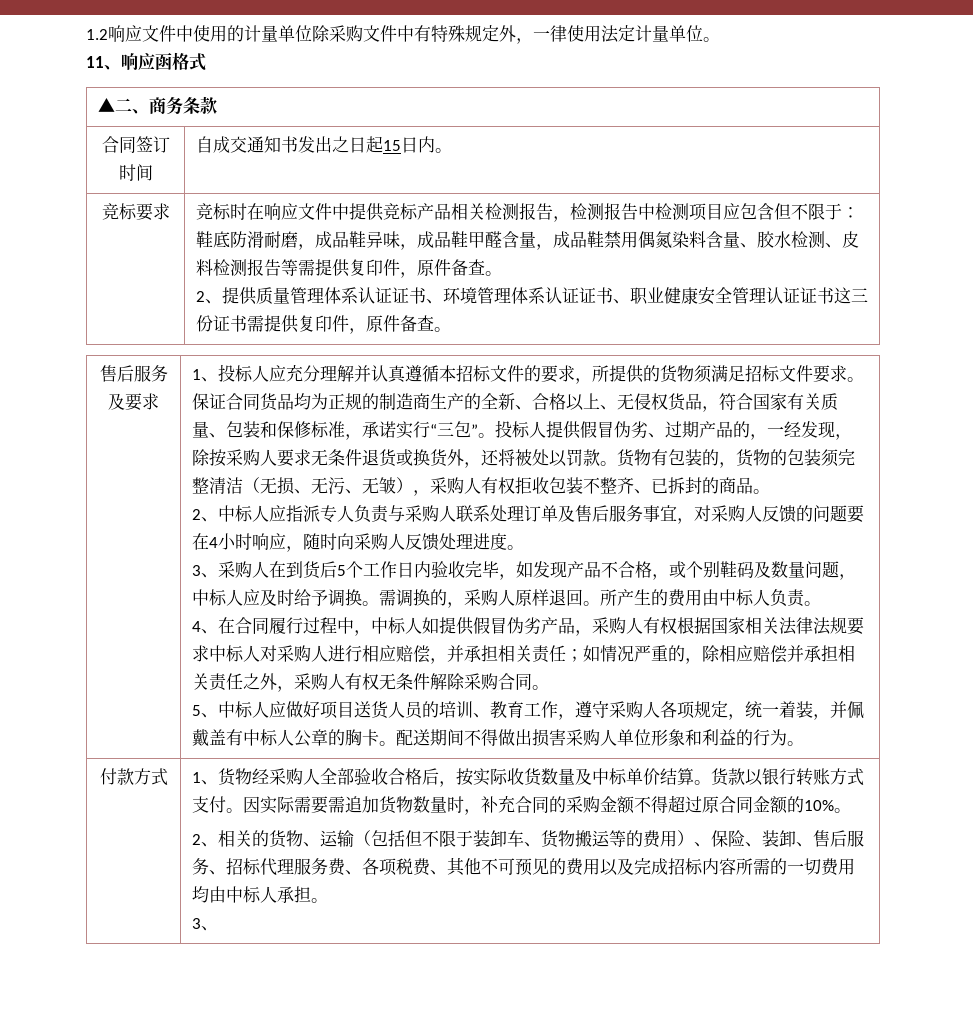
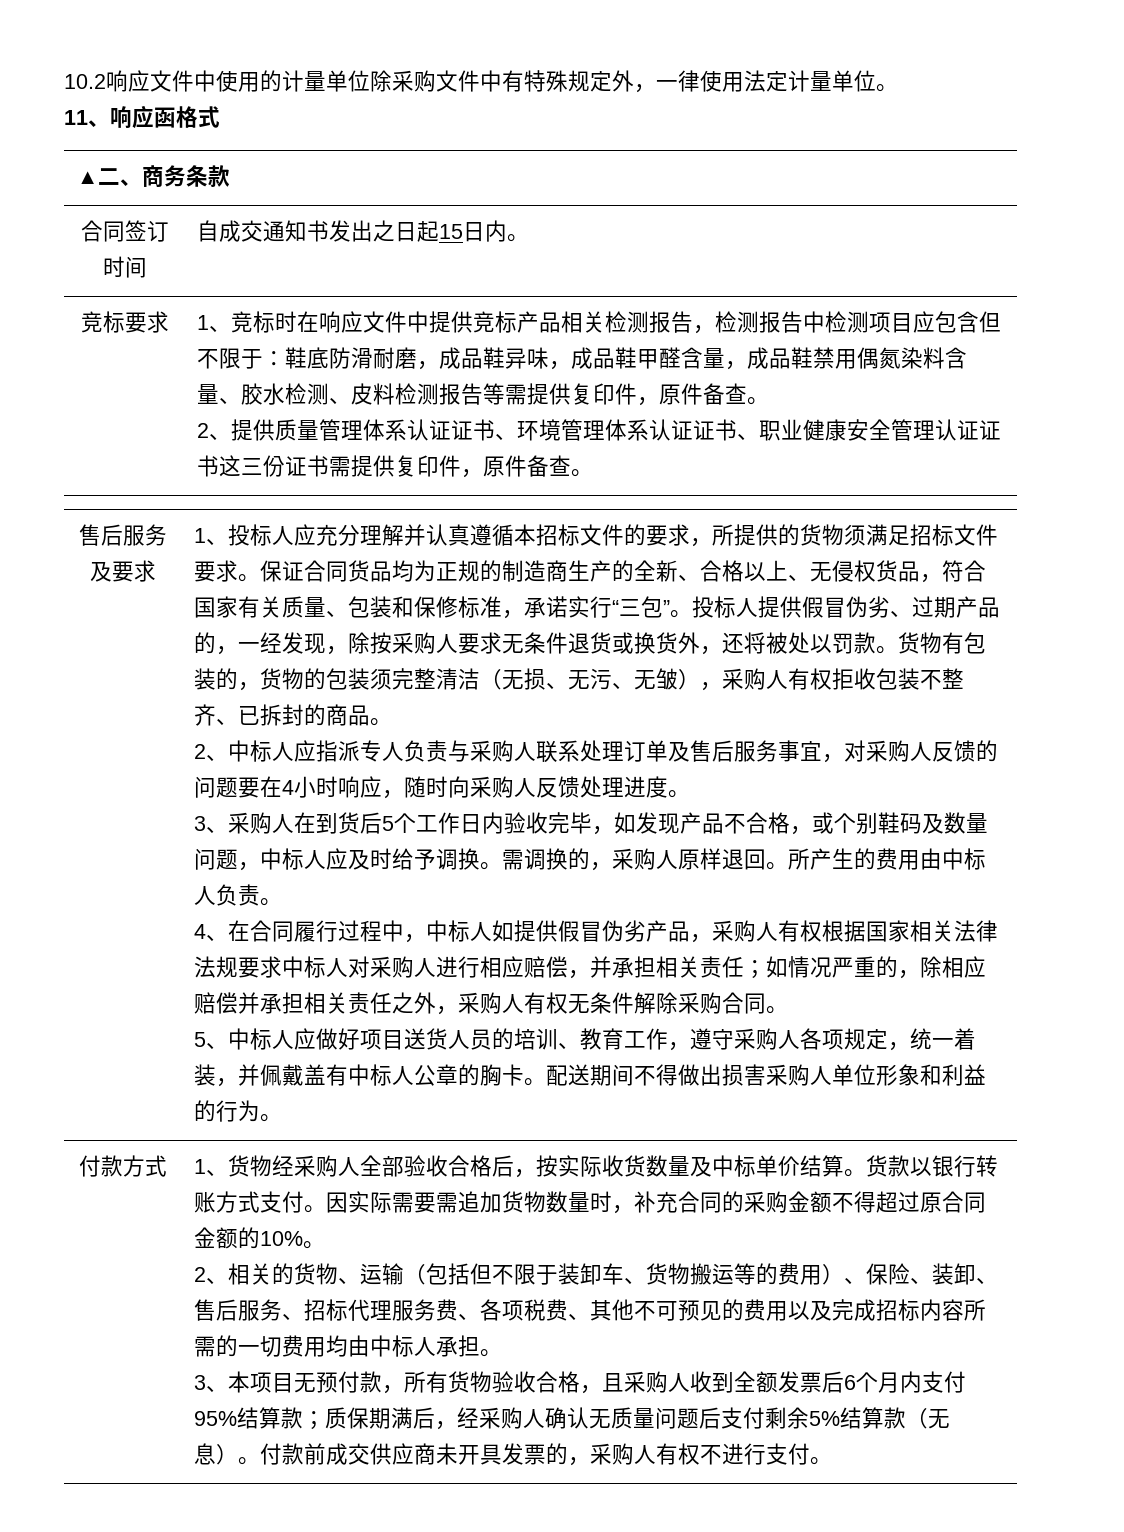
- 1.2响应文件中使用的计量单位除采购文件中有特殊规定外，一律使用法定计量单位。
+ 10.2响应文件中使用的计量单位除采购文件中有特殊规定外，一律使用法定计量单位。
- 竞标时在响应文件中提供竞标产品相关检测报告，检测报告中检测项目应包含但不限于：鞋底防滑耐磨，成品鞋异味，成品鞋甲醛含量，成品鞋禁用偶氮染料含量、胶水检测、皮料检测报告等需提供复印件，原件备查。
+ 1、竞标时在响应文件中提供竞标产品相关检测报告，检测报告中检测项目应包含但不限于：鞋底防滑耐磨，成品鞋异味，成品鞋甲醛含量，成品鞋禁用偶氮染料含量、胶水检测、皮料检测报告等需提供复印件，原件备查。
  2、相关的货物、运输（包括但不限于装卸车、货物搬运等的费用）、保险、装卸、售后服务、招标代理服务费、各项税费、其他不可预见的费用以及完成招标内容所需的一切费用均由中标人承担。
- 3、
+ 3、本项目无预付款，所有货物验收合格，且采购人收到全额发票后6个月内支付95%结算款；质保期满后，经采购人确认无质量问题后支付剩余5%结算款（无息）。付款前成交供应商未开具发票的，采购人有权不进行支付。

